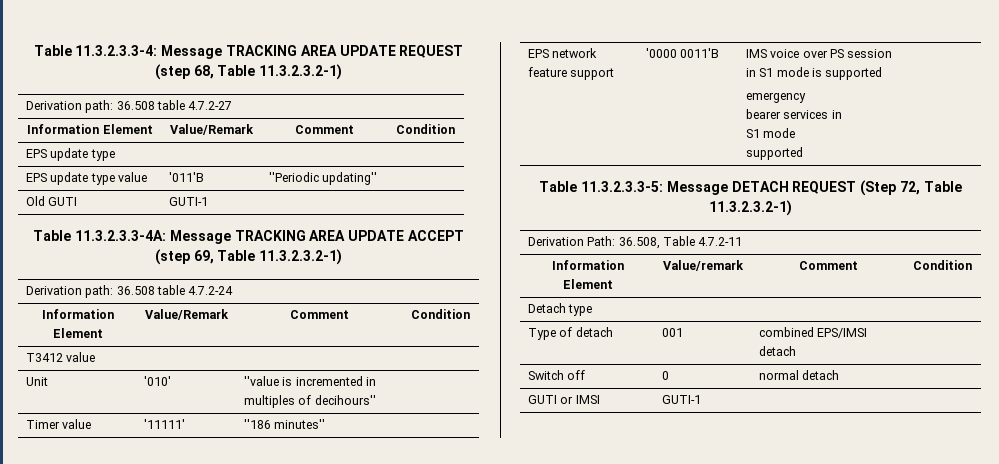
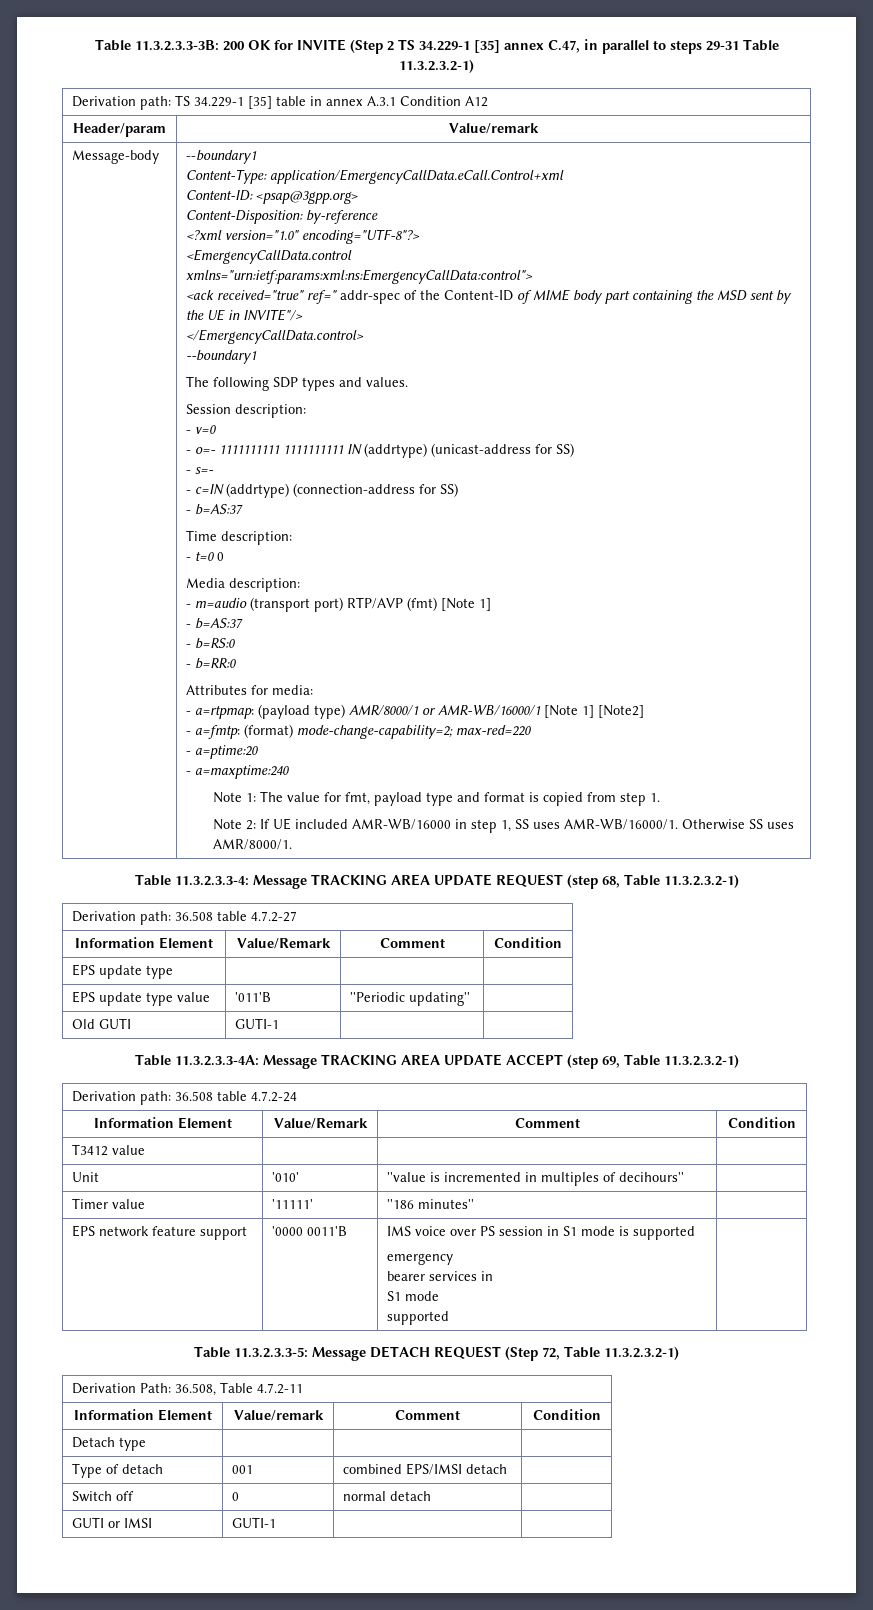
+ Table 11.3.2.3.3-3B: 200 OK for INVITE (Step 2 TS 34.229-1 [35] annex C.47, in parallel to steps 29-31 Table 11.3.2.3.2-1)
+ Derivation path: TS 34.229-1 [35] table in annex A.3.1 Condition A12
+ Header/param | Value/remark
+ Message-body | --boundary1
+ Content-Type: application/EmergencyCallData.eCall.Control+xml
+ Content-ID: <psap@3gpp.org>
+ Content-Disposition: by-reference
+ <?xml version="1.0" encoding="UTF-8"?>
+ <EmergencyCallData.control
+ xmlns="urn:ietf:params:xml:ns:EmergencyCallData:control">
+ <ack received="true" ref=" addr-spec of the Content-ID of MIME body part containing the MSD sent by the UE in INVITE"/>
+ </EmergencyCallData.control>
+ --boundary1
+ The following SDP types and values.
+ Session description:
+ - v=0
+ - o=- 1111111111 1111111111 IN (addrtype) (unicast-address for SS)
+ - s=-
+ - c=IN (addrtype) (connection-address for SS)
+ - b=AS:37
+ Time description:
+ - t=0 0
+ Media description:
+ - m=audio (transport port) RTP/AVP (fmt) [Note 1]
+ - b=AS:37
+ - b=RS:0
+ - b=RR:0
+ Attributes for media:
+ - a=rtpmap: (payload type) AMR/8000/1 or AMR-WB/16000/1 [Note 1] [Note2]
+ - a=fmtp: (format) mode-change-capability=2; max-red=220
+ - a=ptime:20
+ - a=maxptime:240
+ Note 1: The value for fmt, payload type and format is copied from step 1.
+ Note 2: If UE included AMR-WB/16000 in step 1, SS uses AMR-WB/16000/1. Otherwise SS uses AMR/8000/1.

